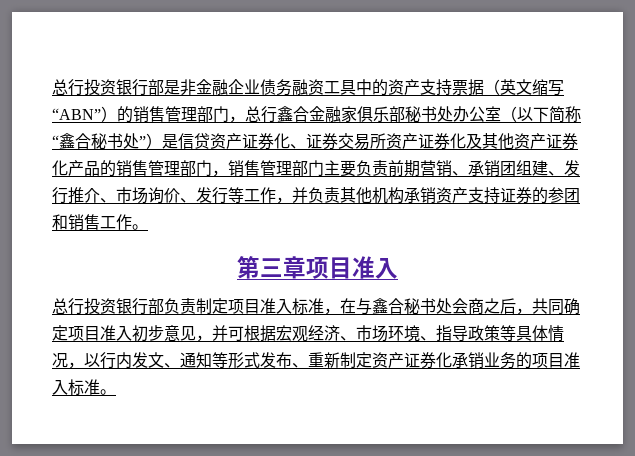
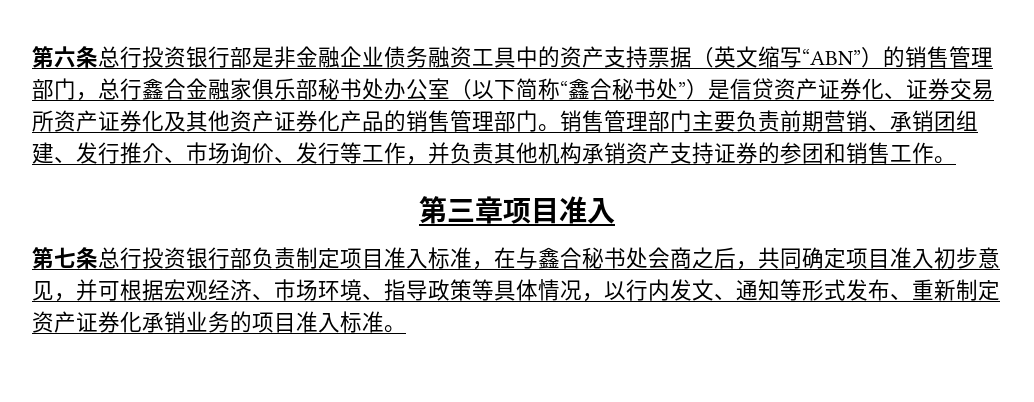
- 总行投资银行部是非金融企业债务融资工具中的资产支持票据（英文缩写“ABN”）的销售管理部门，总行鑫合金融家俱乐部秘书处办公室（以下简称“鑫合秘书处”）是信贷资产证券化、证券交易所资产证券化及其他资产证券化产品的销售管理部门，销售管理部门主要负责前期营销、承销团组建、发行推介、市场询价、发行等工作，并负责其他机构承销资产支持证券的参团和销售工作。
+ 第六条总行投资银行部是非金融企业债务融资工具中的资产支持票据（英文缩写“ABN”）的销售管理部门，总行鑫合金融家俱乐部秘书处办公室（以下简称“鑫合秘书处”）是信贷资产证券化、证券交易所资产证券化及其他资产证券化产品的销售管理部门。销售管理部门主要负责前期营销、承销团组建、发行推介、市场询价、发行等工作，并负责其他机构承销资产支持证券的参团和销售工作。
- 总行投资银行部负责制定项目准入标准，在与鑫合秘书处会商之后，共同确定项目准入初步意见，并可根据宏观经济、市场环境、指导政策等具体情况，以行内发文、通知等形式发布、重新制定资产证券化承销业务的项目准入标准。
+ 第七条总行投资银行部负责制定项目准入标准，在与鑫合秘书处会商之后，共同确定项目准入初步意见，并可根据宏观经济、市场环境、指导政策等具体情况，以行内发文、通知等形式发布、重新制定资产证券化承销业务的项目准入标准。

